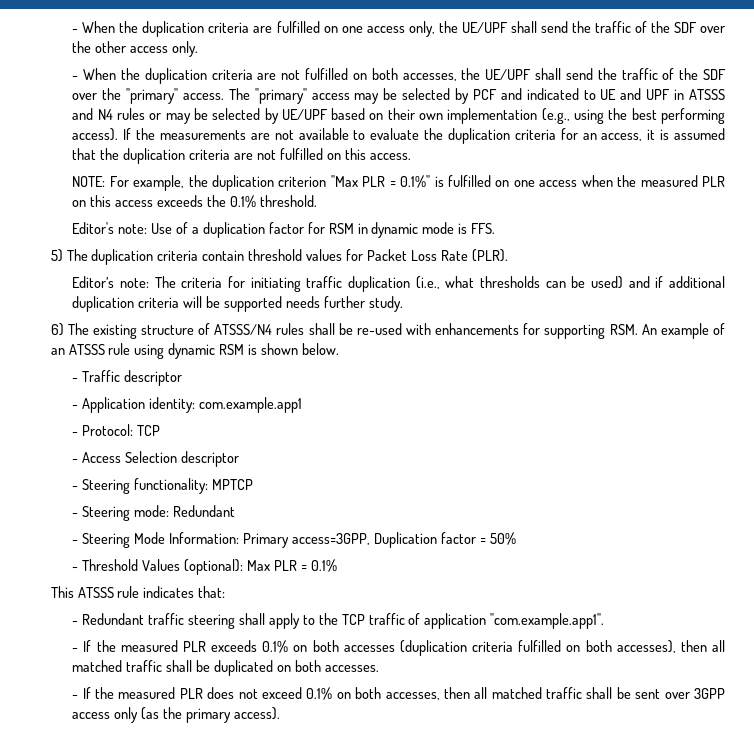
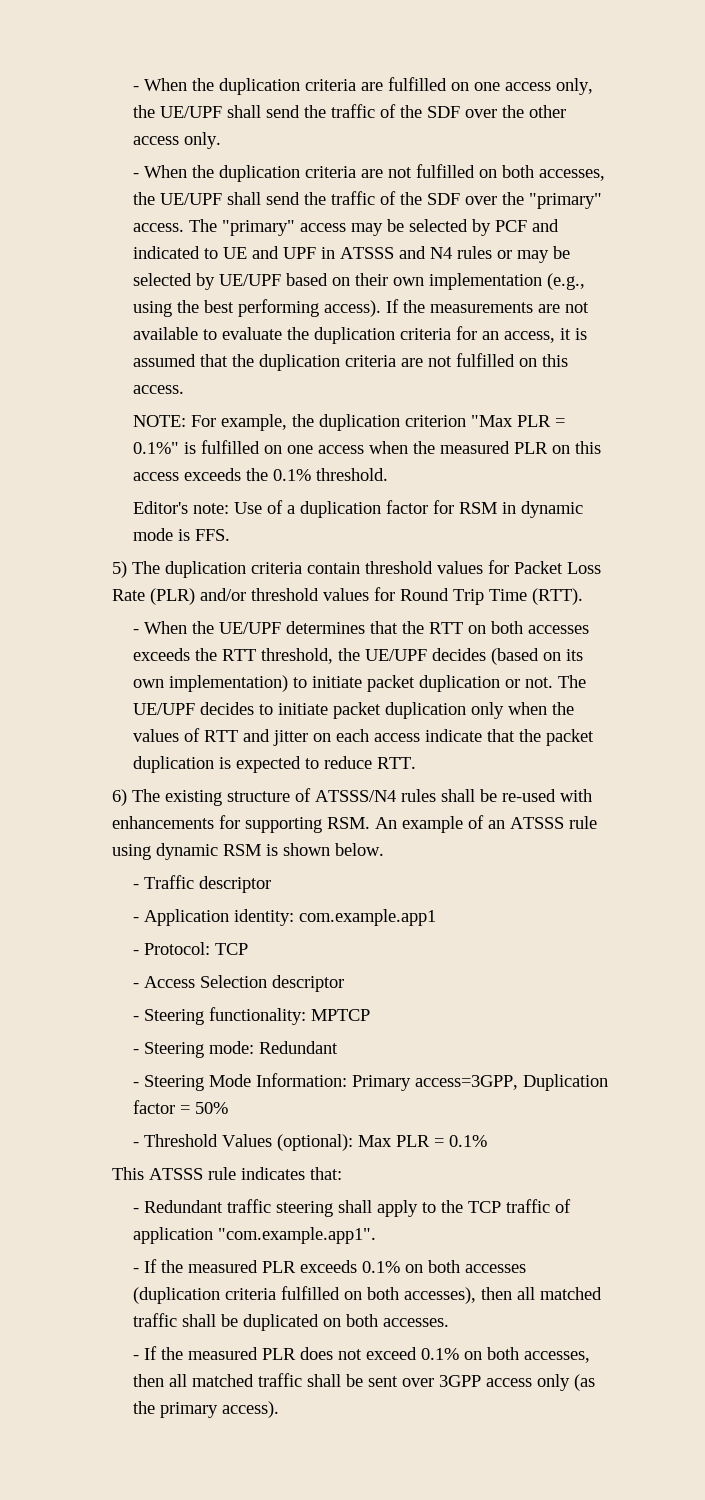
- 5) The duplication criteria contain threshold values for Packet Loss Rate (PLR).
- Editor’s note: The criteria for initiating traffic duplication (i.e., what thresholds can be used) and if additional duplication criteria will be supported needs further study.
+ 5) The duplication criteria contain threshold values for Packet Loss Rate (PLR) and/or threshold values for Round Trip Time (RTT).
+ - When the UE/UPF determines that the RTT on both accesses exceeds the RTT threshold, the UE/UPF decides (based on its own implementation) to initiate packet duplication or not. The UE/UPF decides to initiate packet duplication only when the values of RTT and jitter on each access indicate that the packet duplication is expected to reduce RTT.

